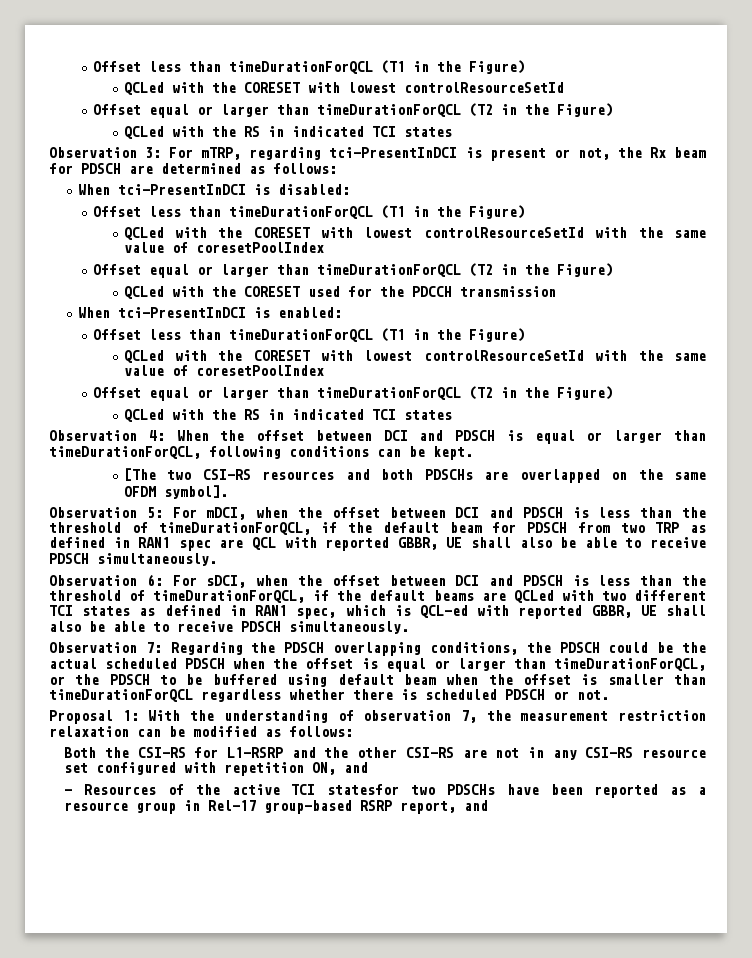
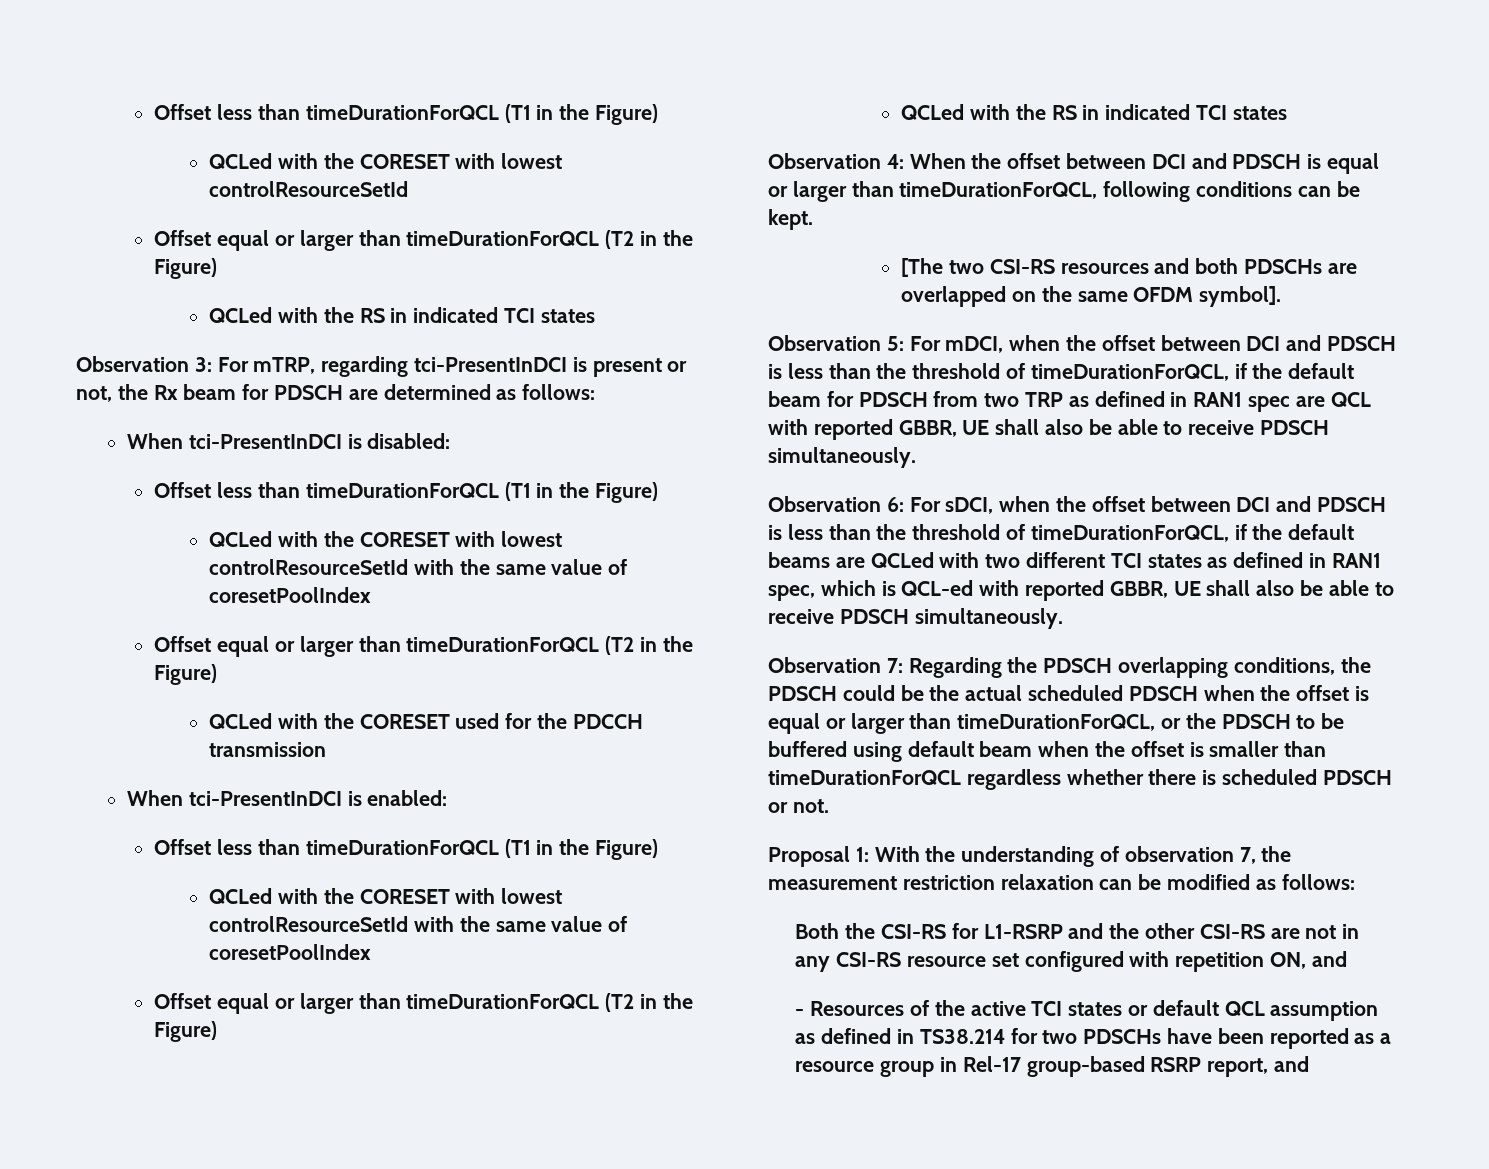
- - Resources of the active TCI statesfor two PDSCHs have been reported as a resource group in Rel-17 group-based RSRP report, and
+ - Resources of the active TCI states or default QCL assumption as defined in TS38.214 for two PDSCHs have been reported as a resource group in Rel-17 group-based RSRP report, and

